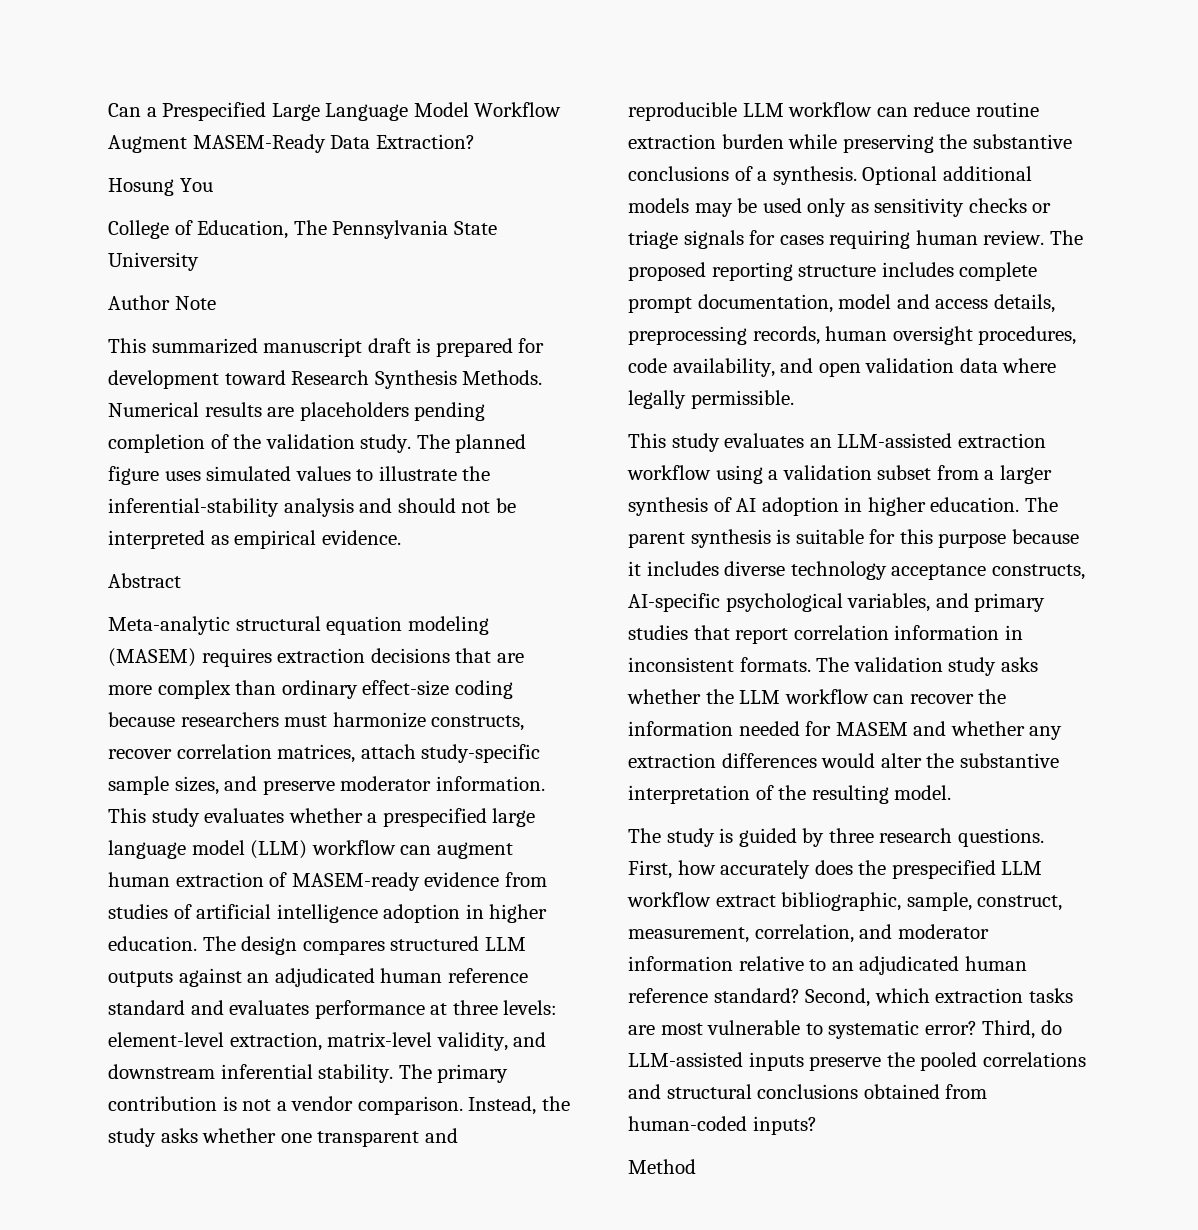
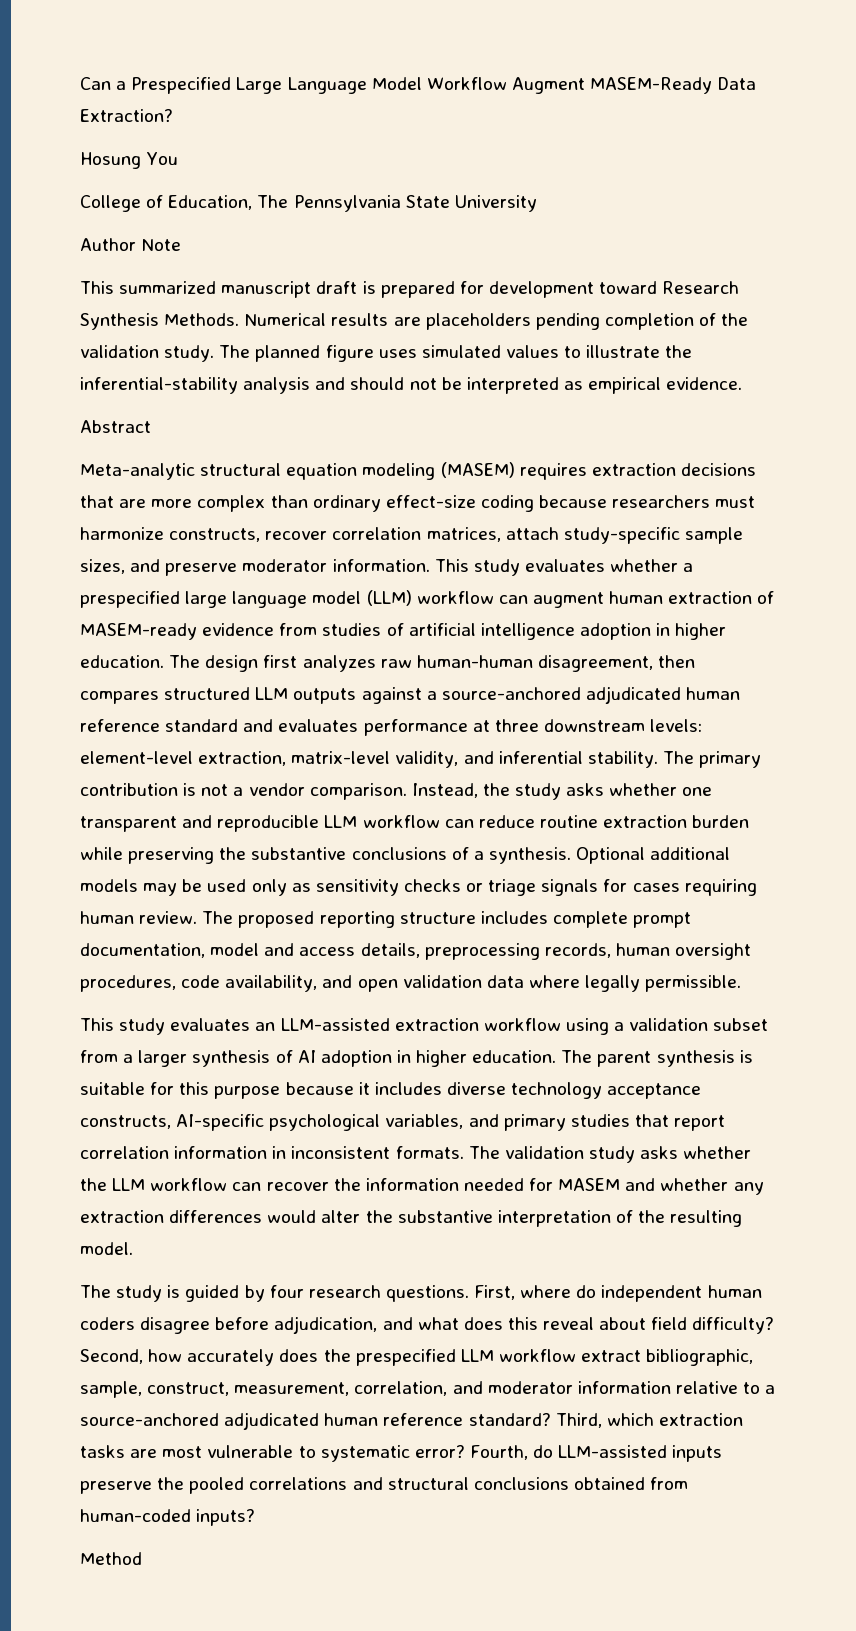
- The design compares structured LLM outputs against an adjudicated human reference standard and evaluates performance at three levels: element-level extraction, matrix-level validity, and downstream inferential stability.
+ The design first analyzes raw human-human disagreement, then compares structured LLM outputs against a source-anchored adjudicated human reference standard and evaluates performance at three downstream levels: element-level extraction, matrix-level validity, and inferential stability.
- The study is guided by three research questions.
+ The study is guided by four research questions.
- First, how accurately does the prespecified LLM workflow extract bibliographic, sample, construct, measurement, correlation, and moderator information relative to an adjudicated human reference standard?
+ First, where do independent human coders disagree before adjudication, and what does this reveal about field difficulty? Second, how accurately does the prespecified LLM workflow extract bibliographic, sample, construct, measurement, correlation, and moderator information relative to a source-anchored adjudicated human reference standard?
- Second, which extraction tasks are most vulnerable to systematic error?
+ Third, which extraction tasks are most vulnerable to systematic error?
- Third, do LLM-assisted inputs preserve the pooled correlations and structural conclusions obtained from human-coded inputs?
+ Fourth, do LLM-assisted inputs preserve the pooled correlations and structural conclusions obtained from human-coded inputs?

